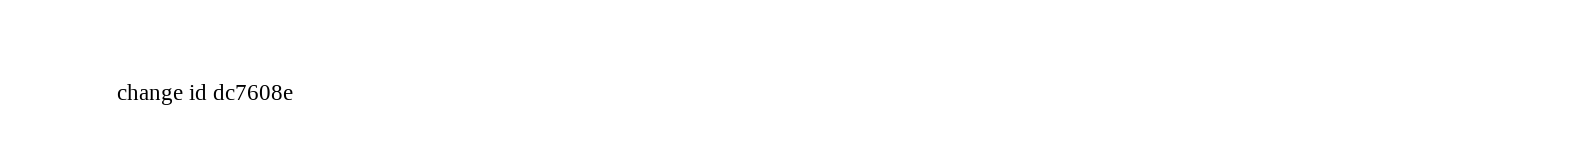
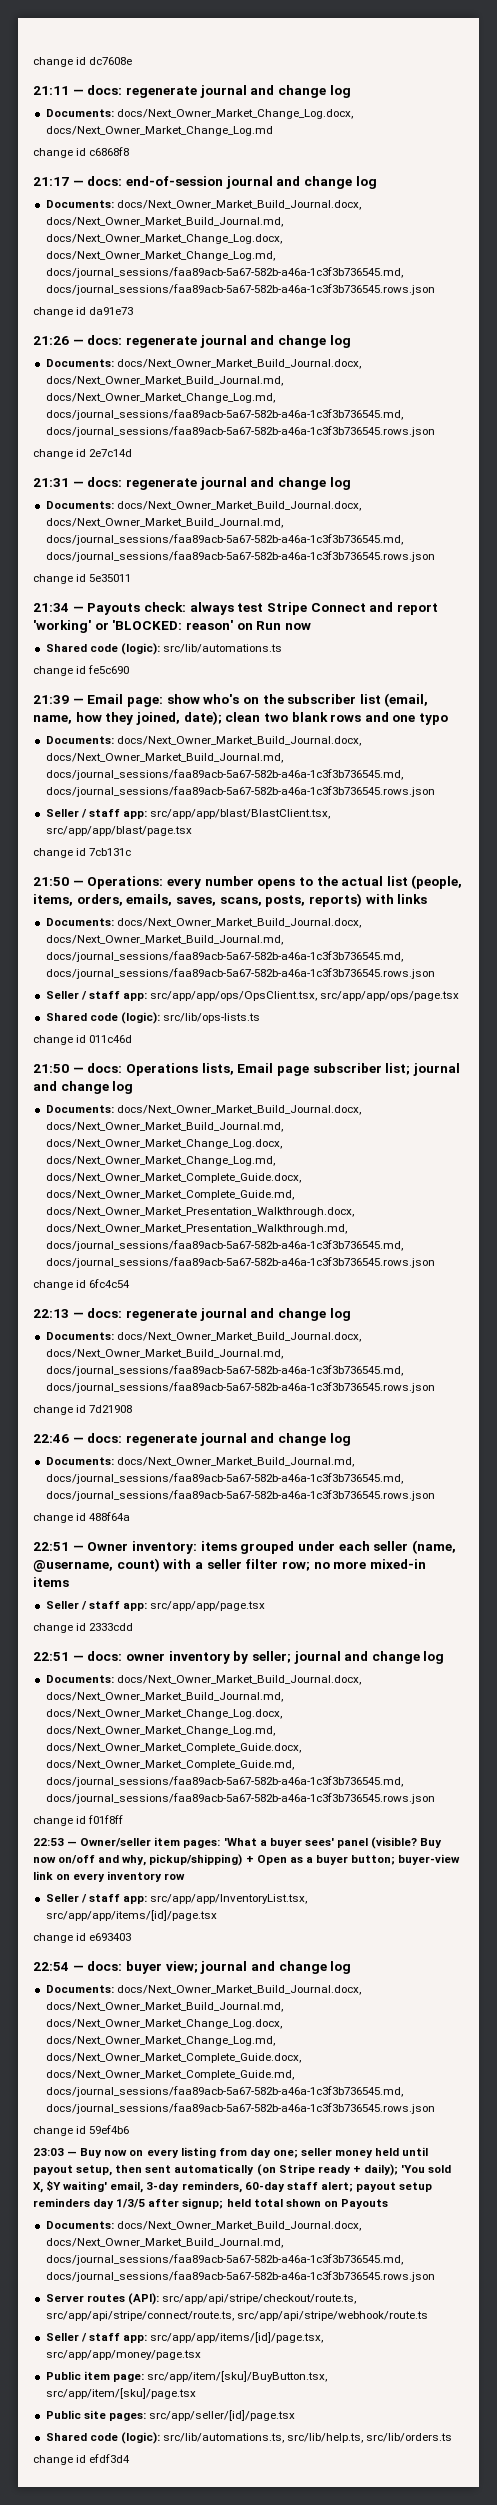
+ 21:11 — docs: regenerate journal and change log
+ Documents: docs/Next_Owner_Market_Change_Log.docx, docs/Next_Owner_Market_Change_Log.md
+ change id c6868f8
+ 21:17 — docs: end-of-session journal and change log
+ Documents: docs/Next_Owner_Market_Build_Journal.docx, docs/Next_Owner_Market_Build_Journal.md, docs/Next_Owner_Market_Change_Log.docx, docs/Next_Owner_Market_Change_Log.md, docs/journal_sessions/faa89acb-5a67-582b-a46a-1c3f3b736545.md, docs/journal_sessions/faa89acb-5a67-582b-a46a-1c3f3b736545.rows.json
+ change id da91e73
+ 21:26 — docs: regenerate journal and change log
+ Documents: docs/Next_Owner_Market_Build_Journal.docx, docs/Next_Owner_Market_Build_Journal.md, docs/Next_Owner_Market_Change_Log.md, docs/journal_sessions/faa89acb-5a67-582b-a46a-1c3f3b736545.md, docs/journal_sessions/faa89acb-5a67-582b-a46a-1c3f3b736545.rows.json
+ change id 2e7c14d
+ 21:31 — docs: regenerate journal and change log
+ Documents: docs/Next_Owner_Market_Build_Journal.docx, docs/Next_Owner_Market_Build_Journal.md, docs/journal_sessions/faa89acb-5a67-582b-a46a-1c3f3b736545.md, docs/journal_sessions/faa89acb-5a67-582b-a46a-1c3f3b736545.rows.json
+ change id 5e35011
+ 21:34 — Payouts check: always test Stripe Connect and report 'working' or 'BLOCKED: reason' on Run now
+ Shared code (logic): src/lib/automations.ts
+ change id fe5c690
+ 21:39 — Email page: show who's on the subscriber list (email, name, how they joined, date); clean two blank rows and one typo
+ Documents: docs/Next_Owner_Market_Build_Journal.docx, docs/Next_Owner_Market_Build_Journal.md, docs/journal_sessions/faa89acb-5a67-582b-a46a-1c3f3b736545.md, docs/journal_sessions/faa89acb-5a67-582b-a46a-1c3f3b736545.rows.json
+ Seller / staff app: src/app/app/blast/BlastClient.tsx, src/app/app/blast/page.tsx
+ change id 7cb131c
+ 21:50 — Operations: every number opens to the actual list (people, items, orders, emails, saves, scans, posts, reports) with links
+ Documents: docs/Next_Owner_Market_Build_Journal.docx, docs/Next_Owner_Market_Build_Journal.md, docs/journal_sessions/faa89acb-5a67-582b-a46a-1c3f3b736545.md, docs/journal_sessions/faa89acb-5a67-582b-a46a-1c3f3b736545.rows.json
+ Seller / staff app: src/app/app/ops/OpsClient.tsx, src/app/app/ops/page.tsx
+ Shared code (logic): src/lib/ops-lists.ts
+ change id 011c46d
+ 21:50 — docs: Operations lists, Email page subscriber list; journal and change log
+ Documents: docs/Next_Owner_Market_Build_Journal.docx, docs/Next_Owner_Market_Build_Journal.md, docs/Next_Owner_Market_Change_Log.docx, docs/Next_Owner_Market_Change_Log.md, docs/Next_Owner_Market_Complete_Guide.docx, docs/Next_Owner_Market_Complete_Guide.md, docs/Next_Owner_Market_Presentation_Walkthrough.docx, docs/Next_Owner_Market_Presentation_Walkthrough.md, docs/journal_sessions/faa89acb-5a67-582b-a46a-1c3f3b736545.md, docs/journal_sessions/faa89acb-5a67-582b-a46a-1c3f3b736545.rows.json
+ change id 6fc4c54
+ 22:13 — docs: regenerate journal and change log
+ Documents: docs/Next_Owner_Market_Build_Journal.docx, docs/Next_Owner_Market_Build_Journal.md, docs/journal_sessions/faa89acb-5a67-582b-a46a-1c3f3b736545.md, docs/journal_sessions/faa89acb-5a67-582b-a46a-1c3f3b736545.rows.json
+ change id 7d21908
+ 22:46 — docs: regenerate journal and change log
+ Documents: docs/Next_Owner_Market_Build_Journal.md, docs/journal_sessions/faa89acb-5a67-582b-a46a-1c3f3b736545.md, docs/journal_sessions/faa89acb-5a67-582b-a46a-1c3f3b736545.rows.json
+ change id 488f64a
+ 22:51 — Owner inventory: items grouped under each seller (name, @username, count) with a seller filter row; no more mixed-in items
+ Seller / staff app: src/app/app/page.tsx
+ change id 2333cdd
+ 22:51 — docs: owner inventory by seller; journal and change log
+ Documents: docs/Next_Owner_Market_Build_Journal.docx, docs/Next_Owner_Market_Build_Journal.md, docs/Next_Owner_Market_Change_Log.docx, docs/Next_Owner_Market_Change_Log.md, docs/Next_Owner_Market_Complete_Guide.docx, docs/Next_Owner_Market_Complete_Guide.md, docs/journal_sessions/faa89acb-5a67-582b-a46a-1c3f3b736545.md, docs/journal_sessions/faa89acb-5a67-582b-a46a-1c3f3b736545.rows.json
+ change id f01f8ff
+ 22:53 — Owner/seller item pages: 'What a buyer sees' panel (visible? Buy now on/off and why, pickup/shipping) + Open as a buyer button; buyer-view link on every inventory row
+ Seller / staff app: src/app/app/InventoryList.tsx, src/app/app/items/[id]/page.tsx
+ change id e693403
+ 22:54 — docs: buyer view; journal and change log
+ Documents: docs/Next_Owner_Market_Build_Journal.docx, docs/Next_Owner_Market_Build_Journal.md, docs/Next_Owner_Market_Change_Log.docx, docs/Next_Owner_Market_Change_Log.md, docs/Next_Owner_Market_Complete_Guide.docx, docs/Next_Owner_Market_Complete_Guide.md, docs/journal_sessions/faa89acb-5a67-582b-a46a-1c3f3b736545.md, docs/journal_sessions/faa89acb-5a67-582b-a46a-1c3f3b736545.rows.json
+ change id 59ef4b6
+ 23:03 — Buy now on every listing from day one; seller money held until payout setup, then sent automatically (on Stripe ready + daily); 'You sold X, $Y waiting' email, 3-day reminders, 60-day staff alert; payout setup reminders day 1/3/5 after signup; held total shown on Payouts
+ Documents: docs/Next_Owner_Market_Build_Journal.docx, docs/Next_Owner_Market_Build_Journal.md, docs/journal_sessions/faa89acb-5a67-582b-a46a-1c3f3b736545.md, docs/journal_sessions/faa89acb-5a67-582b-a46a-1c3f3b736545.rows.json
+ Server routes (API): src/app/api/stripe/checkout/route.ts, src/app/api/stripe/connect/route.ts, src/app/api/stripe/webhook/route.ts
+ Seller / staff app: src/app/app/items/[id]/page.tsx, src/app/app/money/page.tsx
+ Public item page: src/app/item/[sku]/BuyButton.tsx, src/app/item/[sku]/page.tsx
+ Public site pages: src/app/seller/[id]/page.tsx
+ Shared code (logic): src/lib/automations.ts, src/lib/help.ts, src/lib/orders.ts
+ change id efdf3d4

